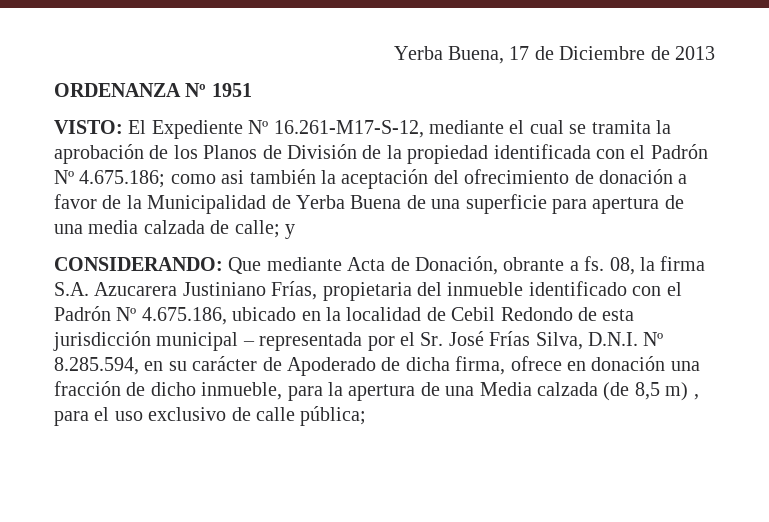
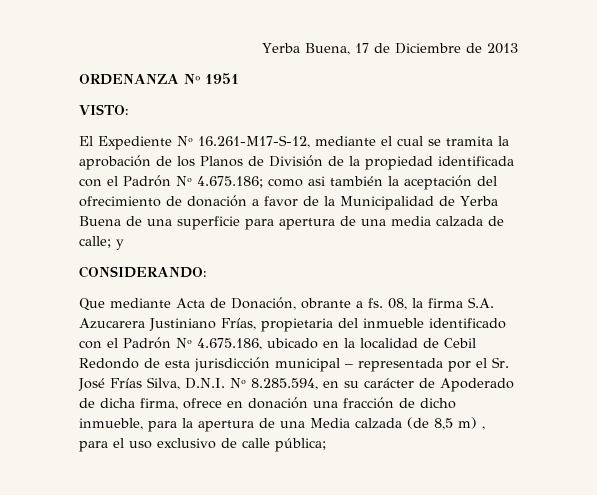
- VISTO: El Expediente Nº 16.261-M17-S-12, mediante el cual se tramita la aprobación de los Planos de División de la propiedad identificada con el Padrón Nº 4.675.186; como asi también la aceptación del ofrecimiento de donación a favor de la Municipalidad de Yerba Buena de una superficie para apertura de una media calzada de calle; y
+ VISTO:
+ El Expediente Nº 16.261-M17-S-12, mediante el cual se tramita la aprobación de los Planos de División de la propiedad identificada con el Padrón Nº 4.675.186; como asi también la aceptación del ofrecimiento de donación a favor de la Municipalidad de Yerba Buena de una superficie para apertura de una media calzada de calle; y
- CONSIDERANDO: Que mediante Acta de Donación, obrante a fs.
+ CONSIDERANDO:
+ Que mediante Acta de Donación, obrante a fs.

